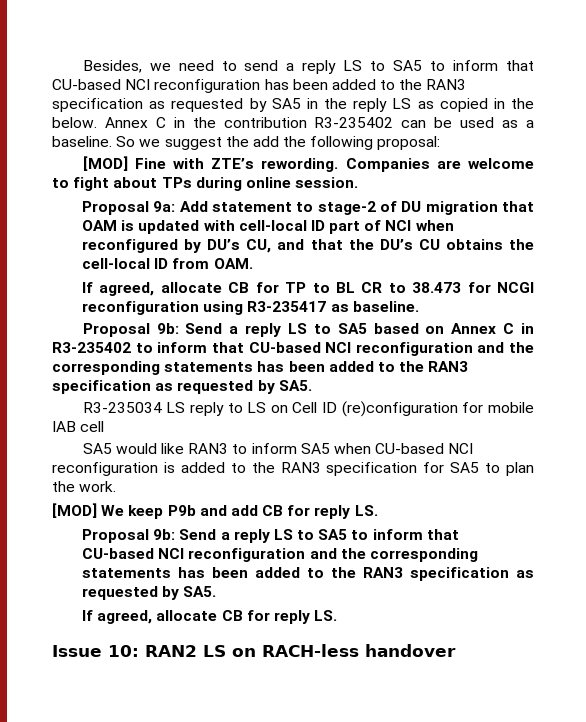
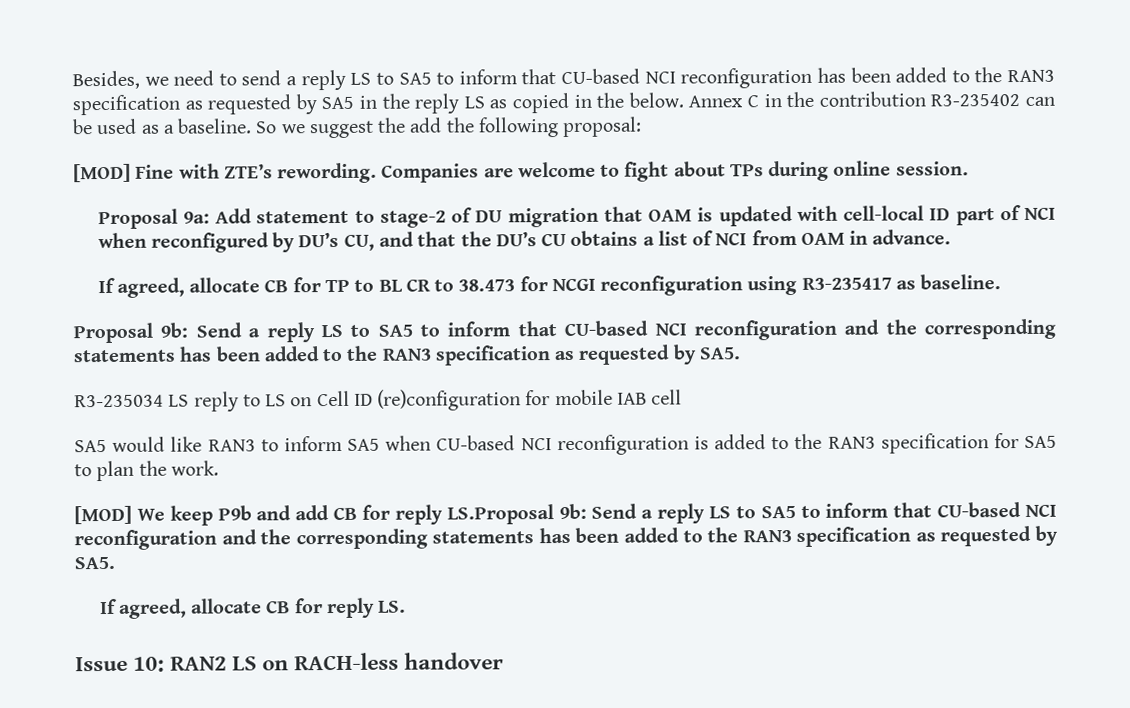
- Proposal 9a: Add statement to stage-2 of DU migration that OAM is updated with cell-local ID part of NCI when reconfigured by DU’s CU, and that the DU’s CU obtains the cell-local ID from OAM.
+ Proposal 9a: Add statement to stage-2 of DU migration that OAM is updated with cell-local ID part of NCI when reconfigured by DU’s CU, and that the DU’s CU obtains a list of NCI from OAM in advance.
- Proposal 9b: Send a reply LS to SA5 based on Annex C in R3-235402 to inform that CU-based NCI reconfiguration and the corresponding statements has been added to the RAN3 specification as requested by SA5.
+ Proposal 9b: Send a reply LS to SA5 to inform that CU-based NCI reconfiguration and the corresponding statements has been added to the RAN3 specification as requested by SA5.
- [MOD] We keep P9b and add CB for reply LS.
- Proposal 9b: Send a reply LS to SA5 to inform that CU-based NCI reconfiguration and the corresponding statements has been added to the RAN3 specification as requested by SA5.
+ [MOD] We keep P9b and add CB for reply LS.Proposal 9b: Send a reply LS to SA5 to inform that CU-based NCI reconfiguration and the corresponding statements has been added to the RAN3 specification as requested by SA5.

